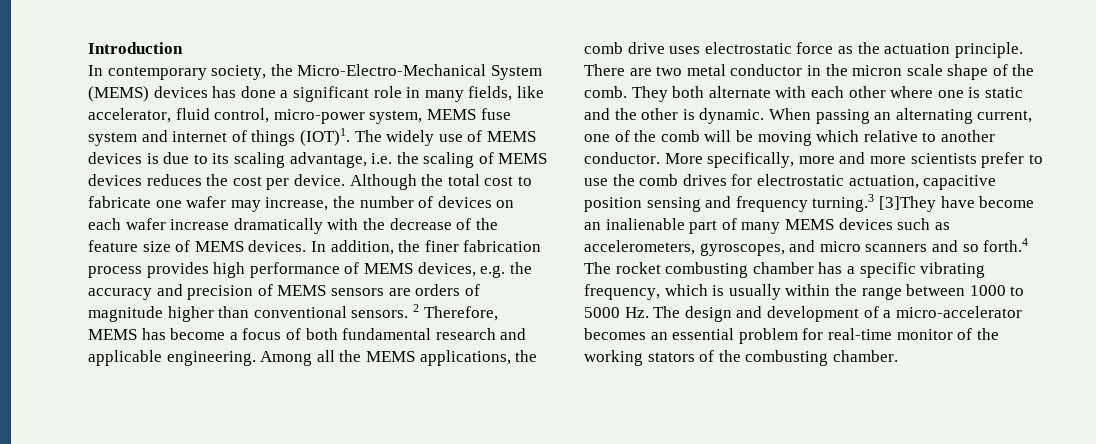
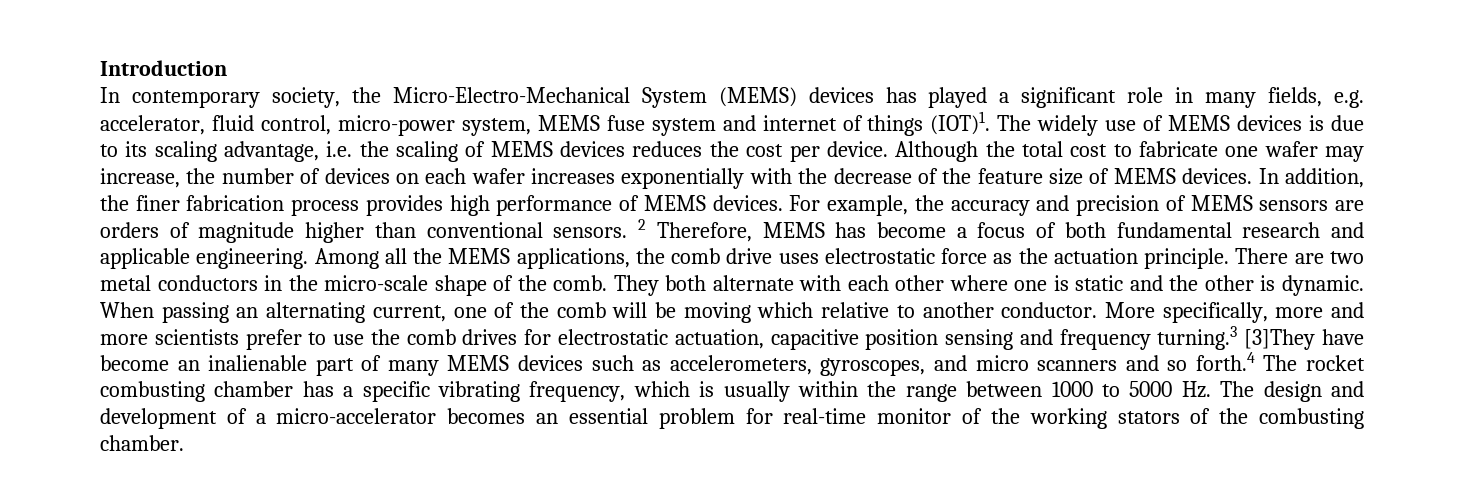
- In contemporary society, the Micro-Electro-Mechanical System (MEMS) devices has done a significant role in many fields, like accelerator, fluid control, micro-power system, MEMS fuse system and internet of things (IOT)1.
+ In contemporary society, the Micro-Electro-Mechanical System (MEMS) devices has played a significant role in many fields, e.g. accelerator, fluid control, micro-power system, MEMS fuse system and internet of things (IOT)1.
- Although the total cost to fabricate one wafer may increase, the number of devices on each wafer increase dramatically with the decrease of the feature size of MEMS devices.
+ Although the total cost to fabricate one wafer may increase, the number of devices on each wafer increases exponentially with the decrease of the feature size of MEMS devices.
- In addition, the finer fabrication process provides high performance of MEMS devices, e.g. the accuracy and precision of MEMS sensors are orders of magnitude higher than conventional sensors.
+ In addition, the finer fabrication process provides high performance of MEMS devices. For example, the accuracy and precision of MEMS sensors are orders of magnitude higher than conventional sensors.
- There are two metal conductor in the micron scale shape of the comb.
+ There are two metal conductors in the micro-scale shape of the comb.

